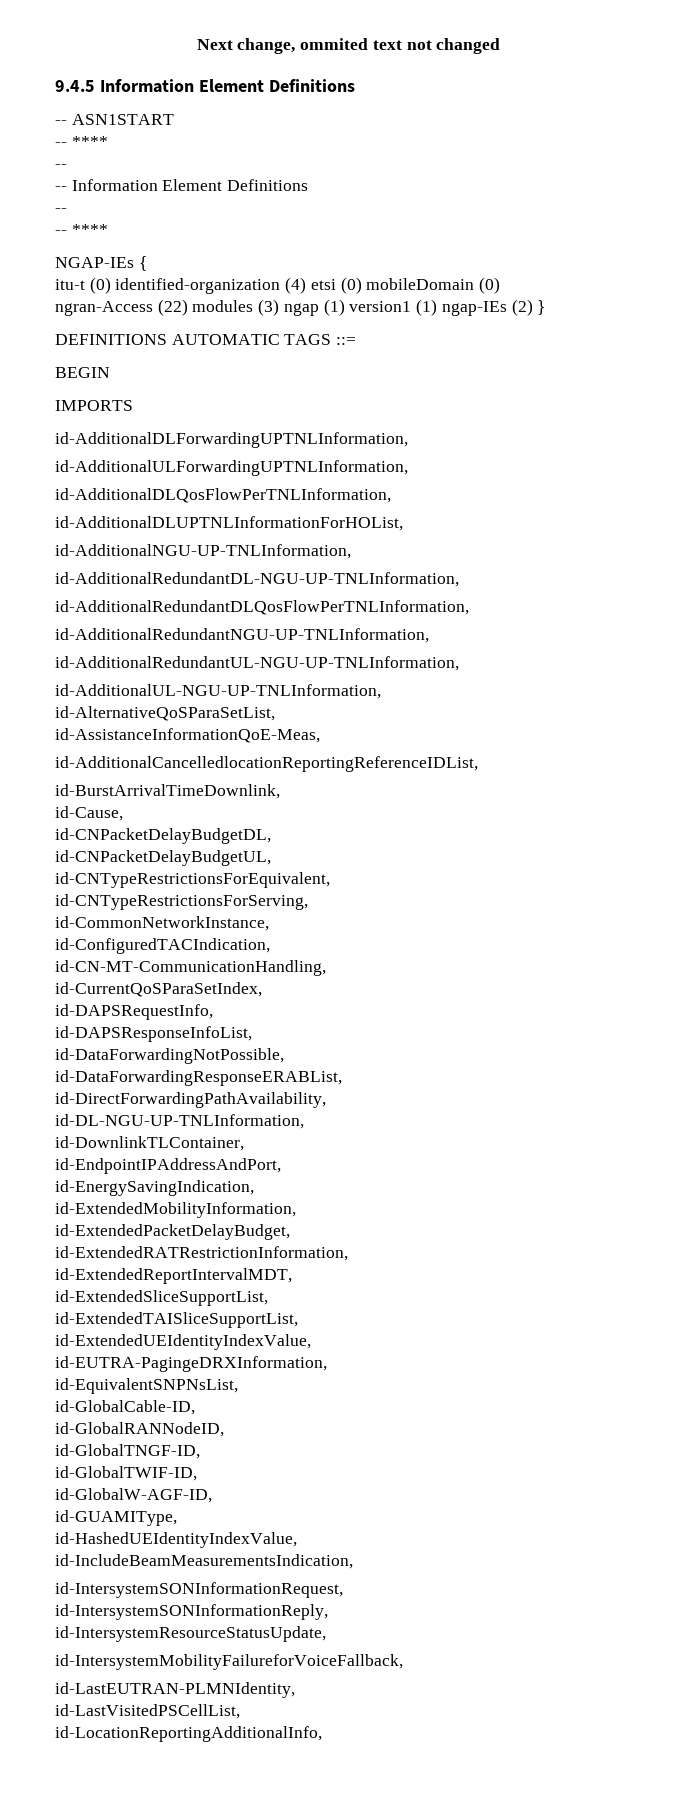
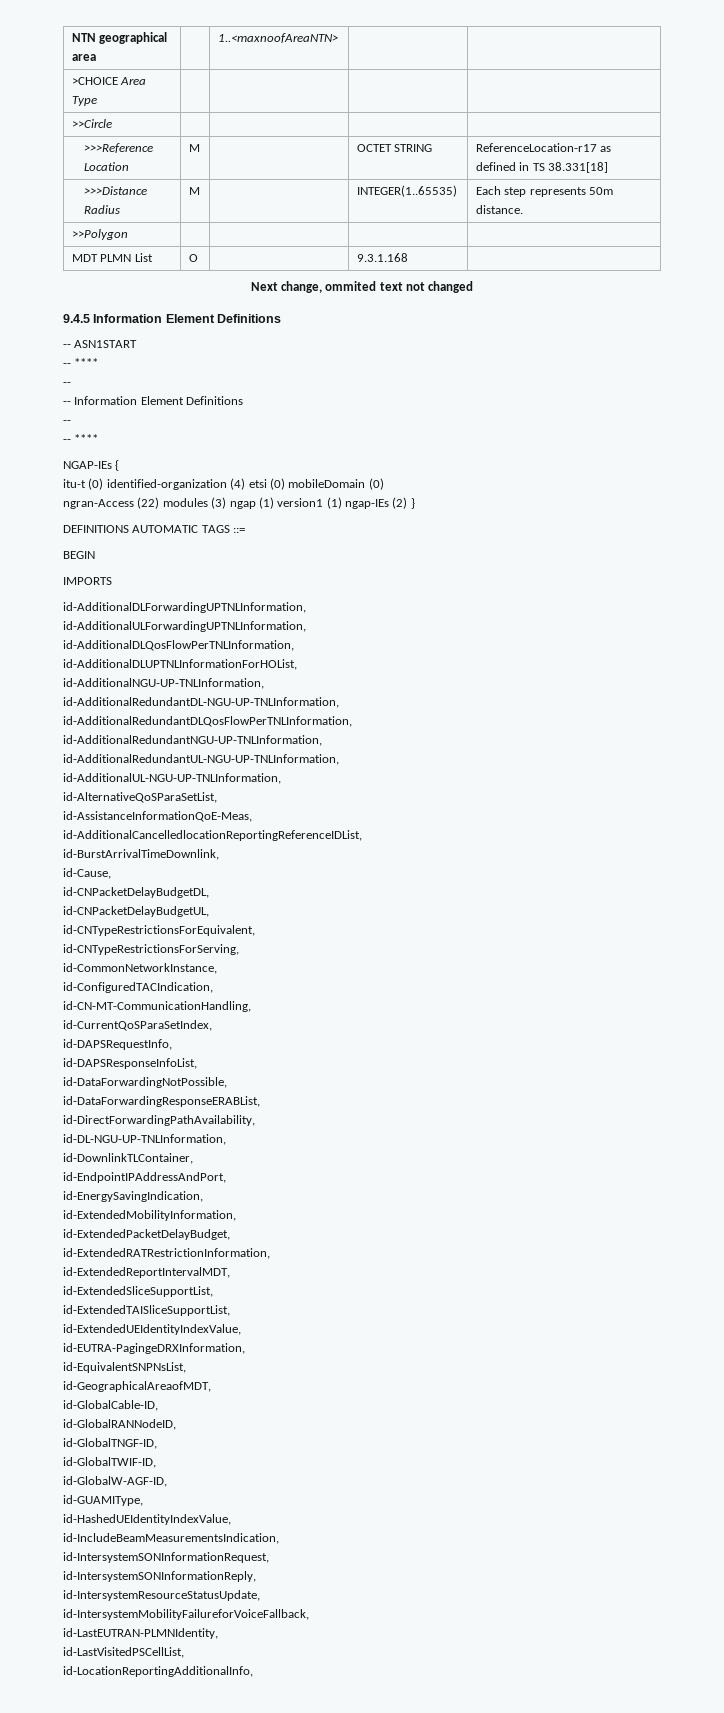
+ NTN geographical area | | 1..<maxnoofAreaNTN> | |
+ >CHOICE Area Type | | | |
+ >>Circle | | | |
+ >>>Reference Location | M | | OCTET STRING | ReferenceLocation-r17 as defined in TS 38.331[18]
+ >>>Distance Radius | M | | INTEGER(1..65535) | Each step represents 50m distance.
+ >>Polygon | | | |
+ MDT PLMN List | O | | 9.3.1.168 |
+ id-GeographicalAreaofMDT,

